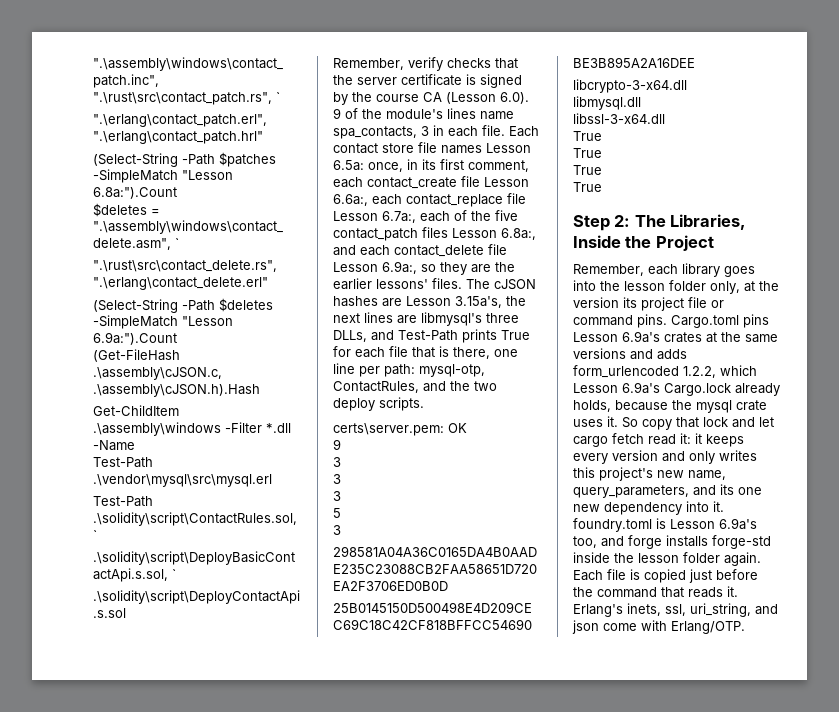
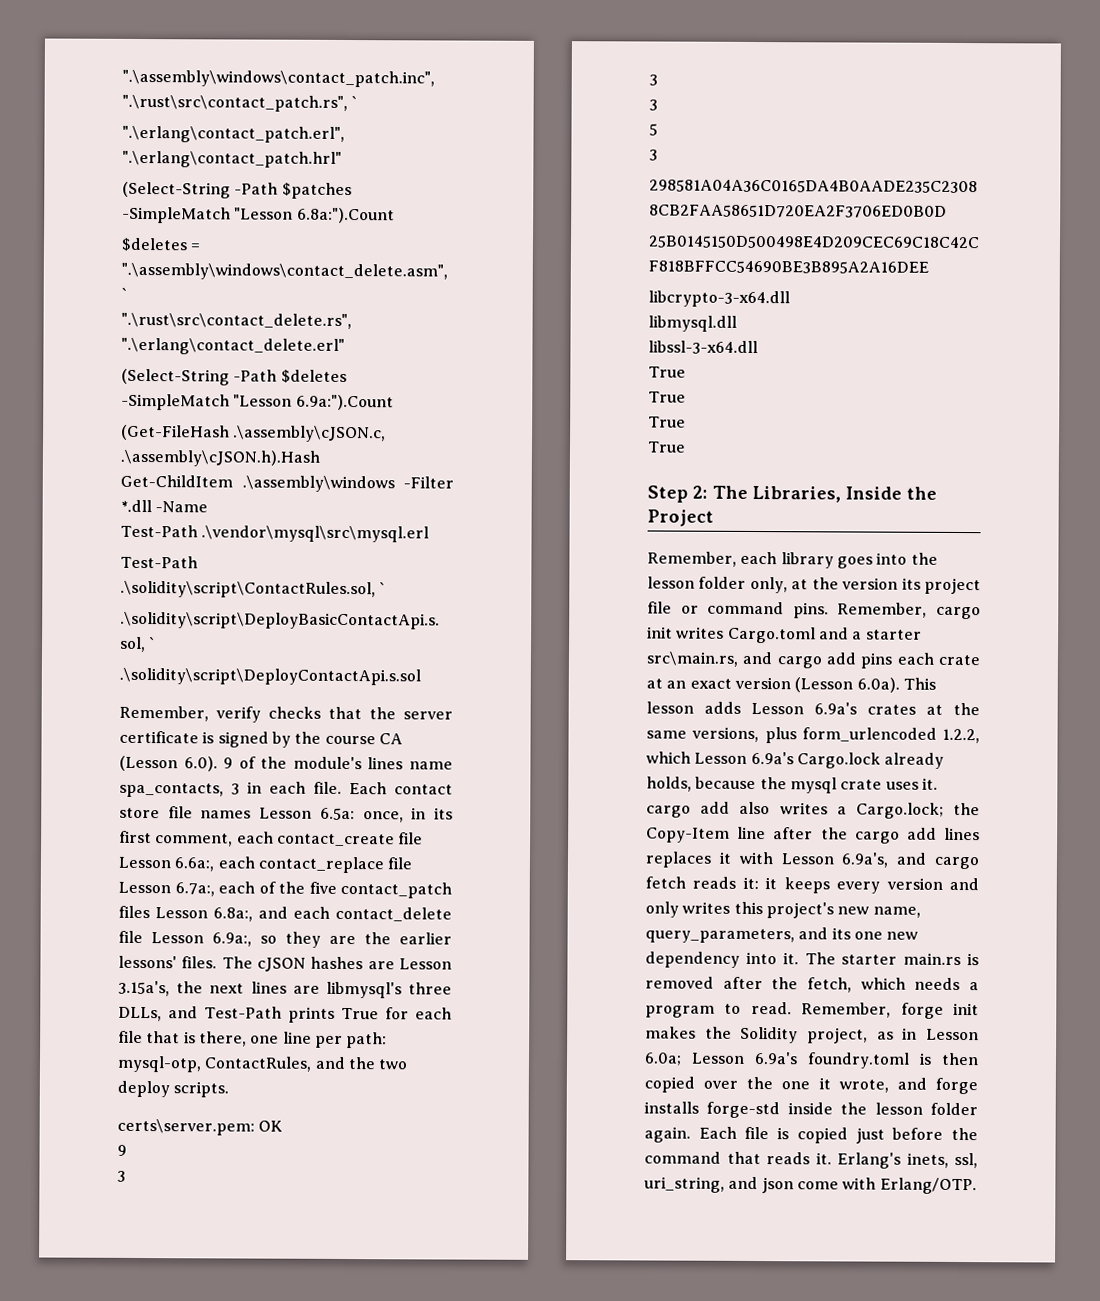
- Cargo.toml pins Lesson 6.9a's crates at the same versions and adds form_urlencoded 1.2.2, which Lesson 6.9a's Cargo.lock already holds, because the mysql crate uses it. So copy that lock and let cargo fetch read it: it keeps every version and only writes this project's new name, query_parameters, and its one new dependency into it. foundry.toml is Lesson 6.9a's too, and forge installs forge-std inside the lesson folder again.
+ Remember, cargo init writes Cargo.toml and a starter src\main.rs, and cargo add pins each crate at an exact version (Lesson 6.0a). This lesson adds Lesson 6.9a's crates at the same versions, plus form_urlencoded 1.2.2, which Lesson 6.9a's Cargo.lock already holds, because the mysql crate uses it. cargo add also writes a Cargo.lock; the Copy-Item line after the cargo add lines replaces it with Lesson 6.9a's, and cargo fetch reads it: it keeps every version and only writes this project's new name, query_parameters, and its one new dependency into it. The starter main.rs is removed after the fetch, which needs a program to read. Remember, forge init makes the Solidity project, as in Lesson 6.0a; Lesson 6.9a's foundry.toml is then copied over the one it wrote, and forge installs forge-std inside the lesson folder again.

